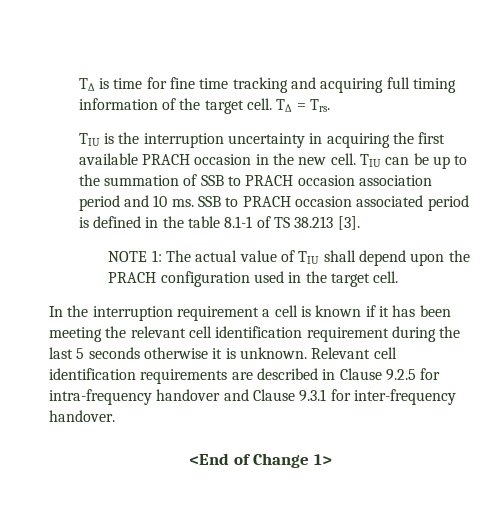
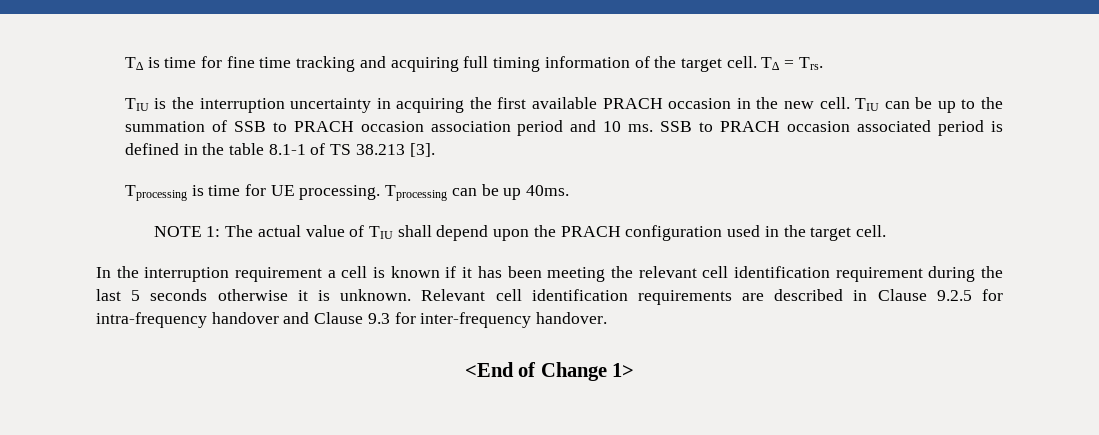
+ Tprocessing is time for UE processing. Tprocessing can be up 40ms.
- Relevant cell identification requirements are described in Clause 9.2.5 for intra-frequency handover and Clause 9.3.1 for inter-frequency handover.
+ Relevant cell identification requirements are described in Clause 9.2.5 for intra-frequency handover and Clause 9.3 for inter-frequency handover.

